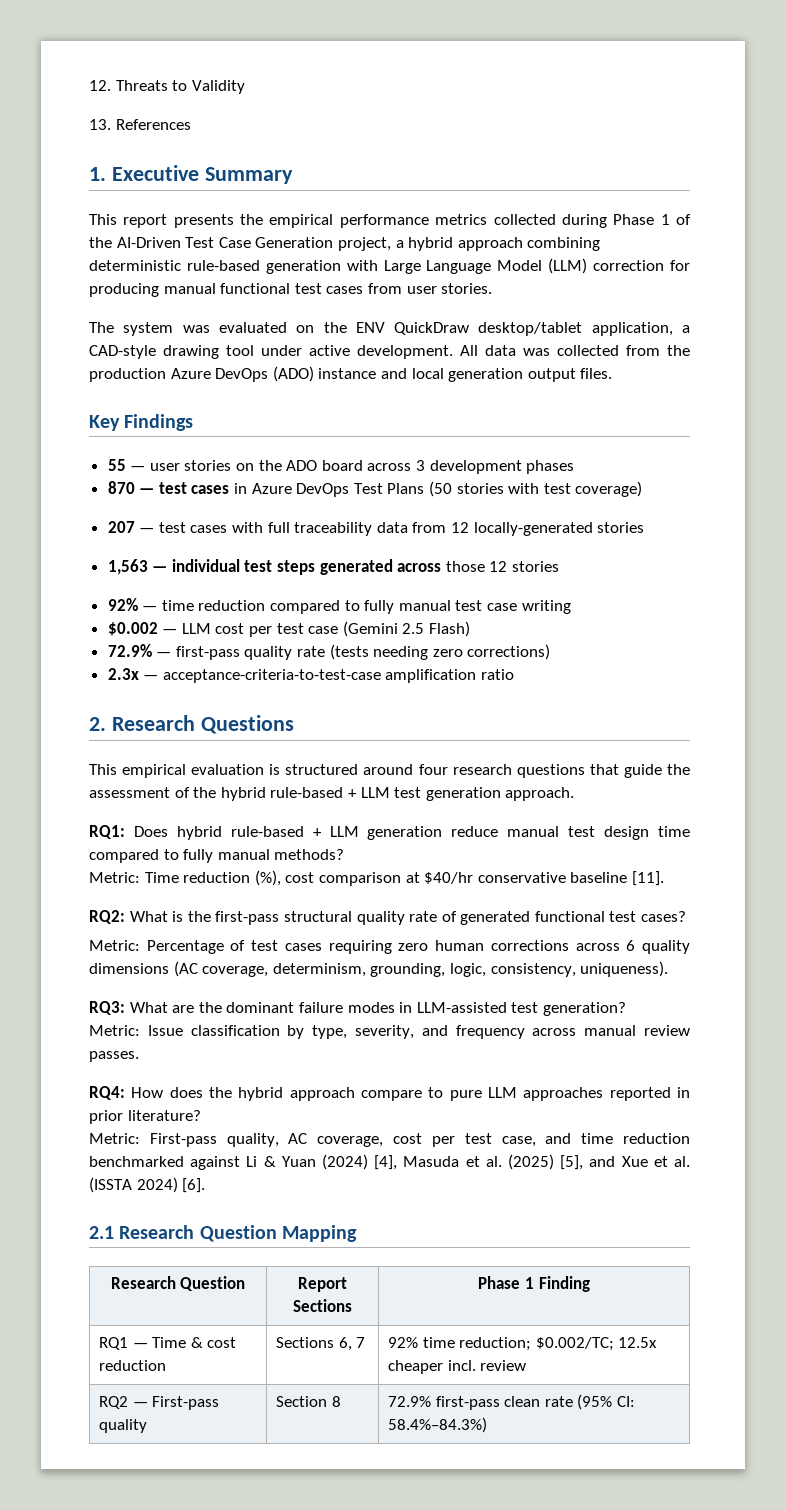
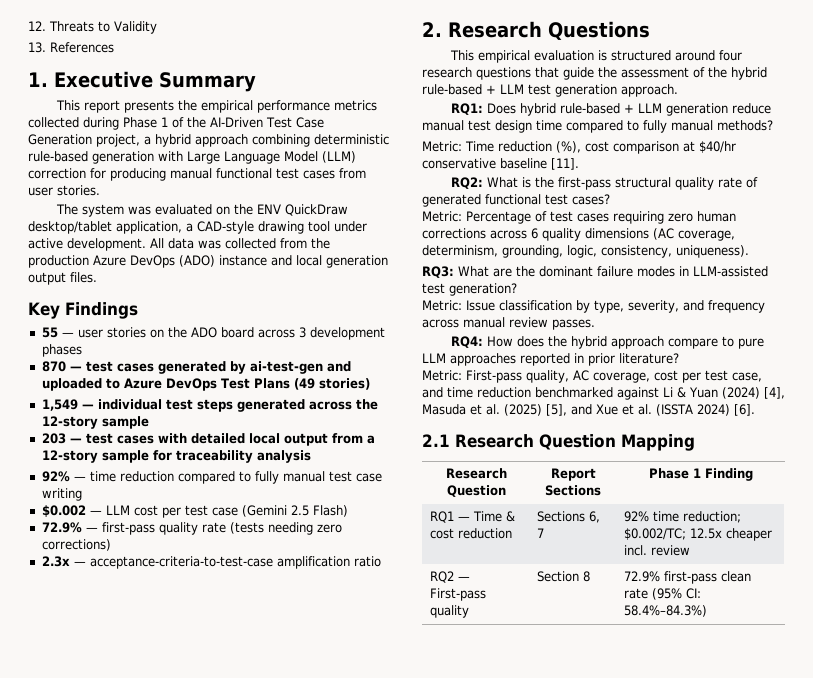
- 870 — test cases in Azure DevOps Test Plans (50 stories with test coverage)
- 207 — test cases with full traceability data from 12 locally-generated stories
- 1,563 — individual test steps generated across those 12 stories
+ 870 — test cases generated by ai-test-gen and uploaded to Azure DevOps Test Plans (49 stories)
+ 1,549 — individual test steps generated across the 12-story sample
+ 203 — test cases with detailed local output from a 12-story sample for traceability analysis

